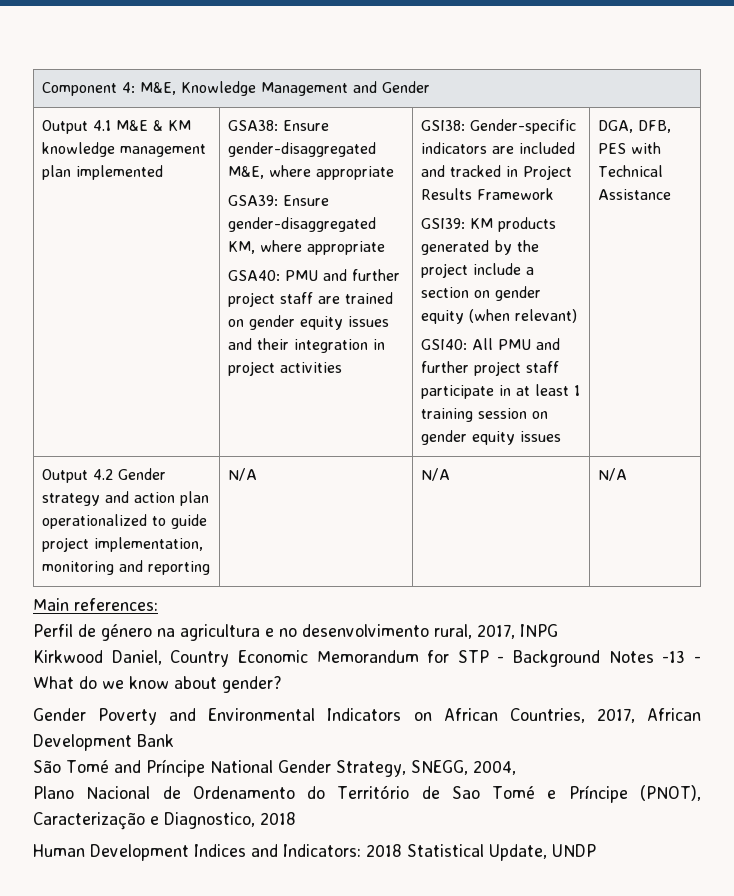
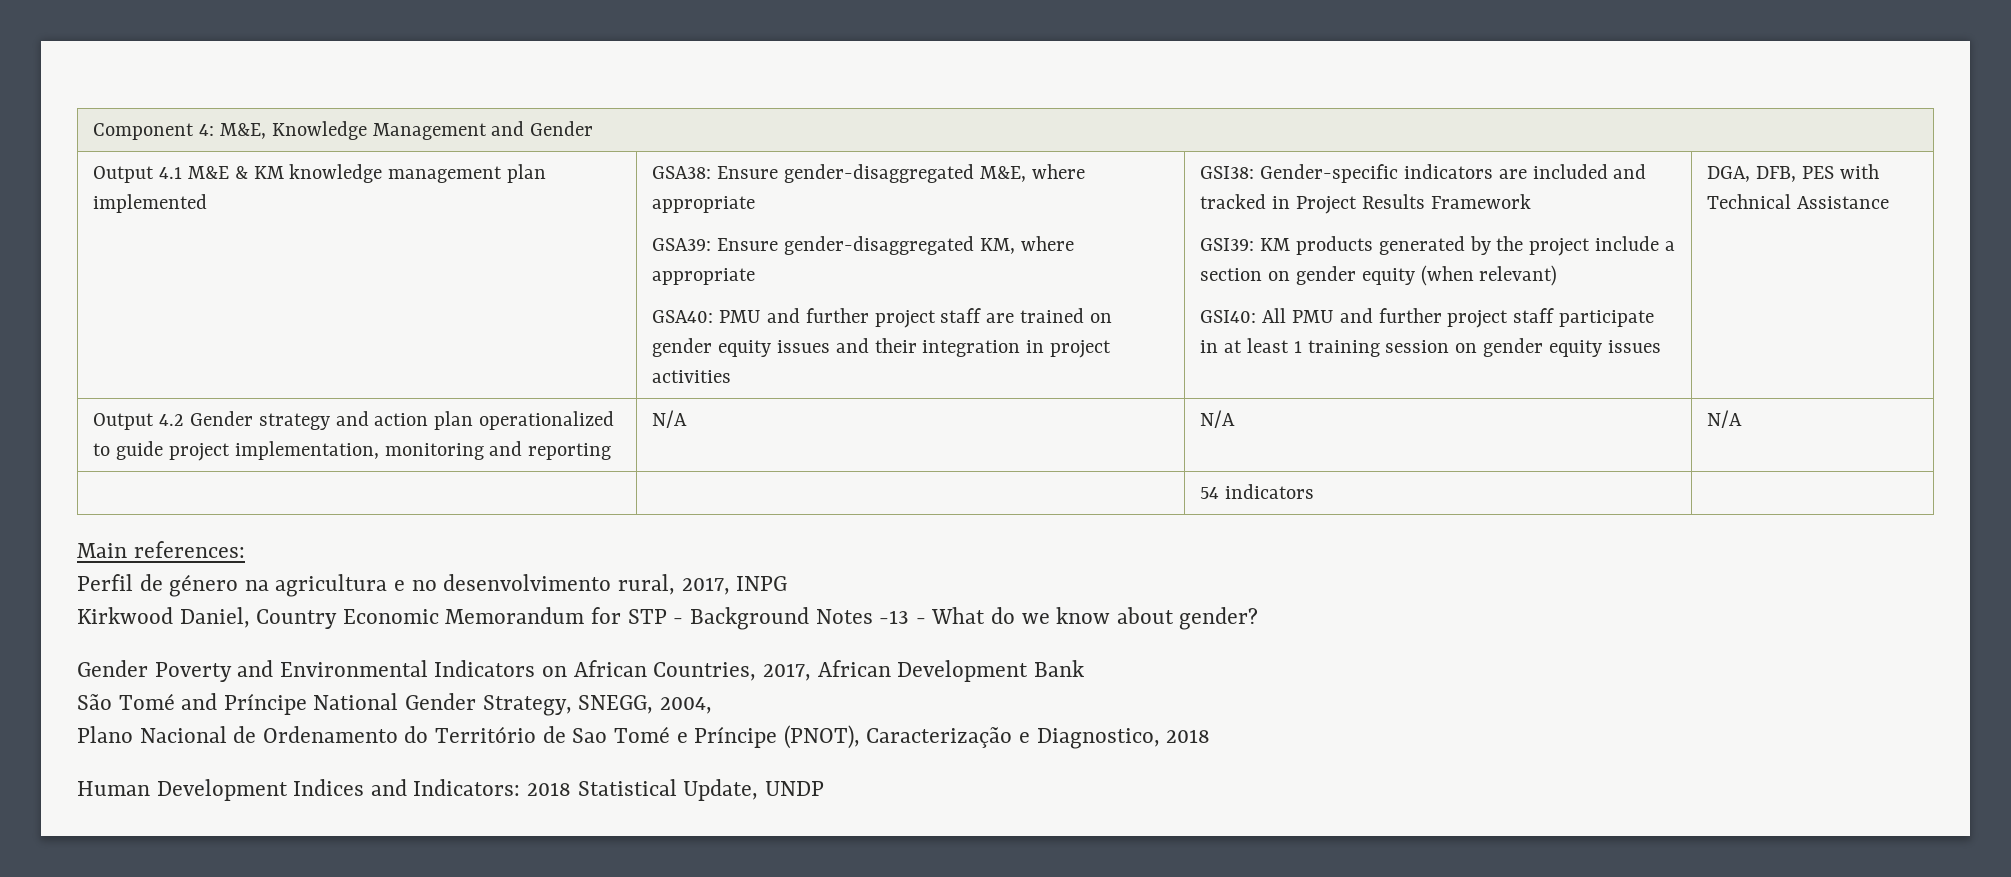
+ | | 54 indicators |

